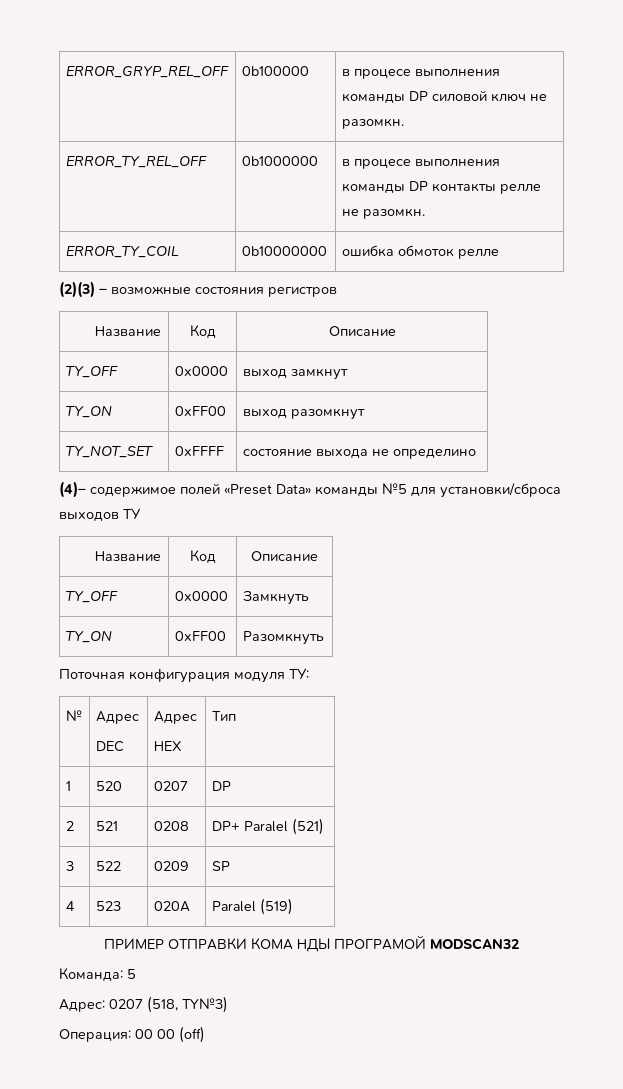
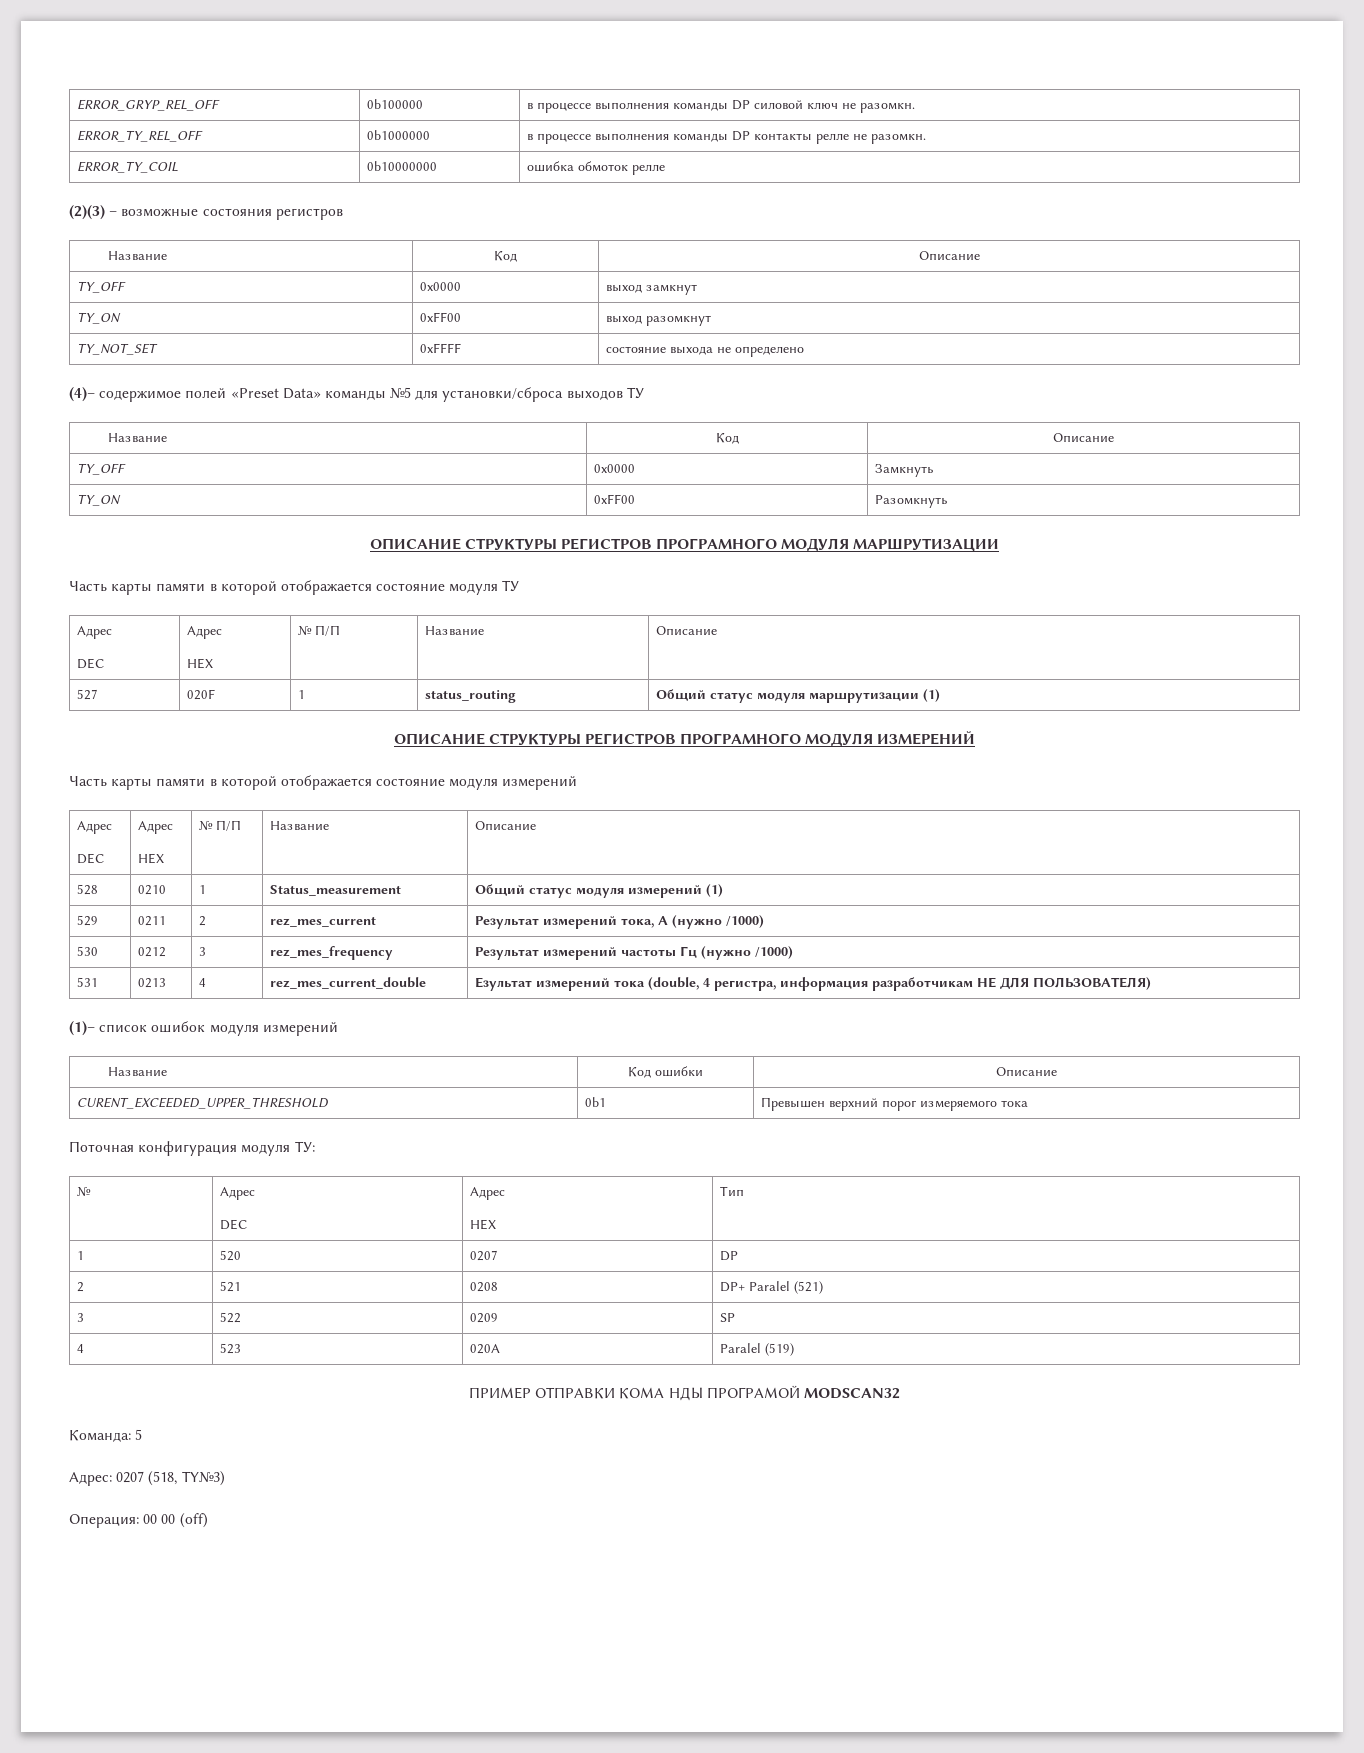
- ERROR_GRYP_REL_OFF | 0b100000 | в процесе выполнения команды DP силовой ключ не разомкн.
+ ERROR_GRYP_REL_OFF | 0b100000 | в процессе выполнения команды DP силовой ключ не разомкн.
- ERROR_TY_REL_OFF | 0b1000000 | в процесе выполнения команды DP контакты релле не разомкн.
+ ERROR_TY_REL_OFF | 0b1000000 | в процессе выполнения команды DP контакты релле не разомкн.
- TY_NOT_SET | 0xFFFF | состояние выхода не определино
+ TY_NOT_SET | 0xFFFF | состояние выхода не определено
+ ОПИСАНИЕ СТРУКТУРЫ РЕГИСТРОВ ПРОГРАМНОГО МОДУЛЯ МАРШРУТИЗАЦИИ
+ Часть карты памяти в которой отображается состояние модуля ТУ
+ Адрес
+ DEC | Адрес
+ HEX | № П/П | Название | Описание
+ 527 | 020F | 1 | status_routing | Общий статус модуля маршрутизации (1)
+ ОПИСАНИЕ СТРУКТУРЫ РЕГИСТРОВ ПРОГРАМНОГО МОДУЛЯ ИЗМЕРЕНИЙ
+ Часть карты памяти в которой отображается состояние модуля измерений
+ Адрес
+ DEC | Адрес
+ HEX | № П/П | Название | Описание
+ 528 | 0210 | 1 | Status_measurement | Общий статус модуля измерений (1)
+ 529 | 0211 | 2 | rez_mes_current | Результат измерений тока, А (нужно /1000)
+ 530 | 0212 | 3 | rez_mes_frequency | Результат измерений частоты Гц (нужно /1000)
+ 531 | 0213 | 4 | rez_mes_current_double | Езультат измерений тока (double, 4 регистра, информация разработчикам НЕ ДЛЯ ПОЛЬЗОВАТЕЛЯ)
+ (1)– список ошибок модуля измерений
+ Название | Код ошибки | Описание
+ CURENT_EXCEEDED_UPPER_THRESHOLD | 0b1 | Превышен верхний порог измеряемого тока

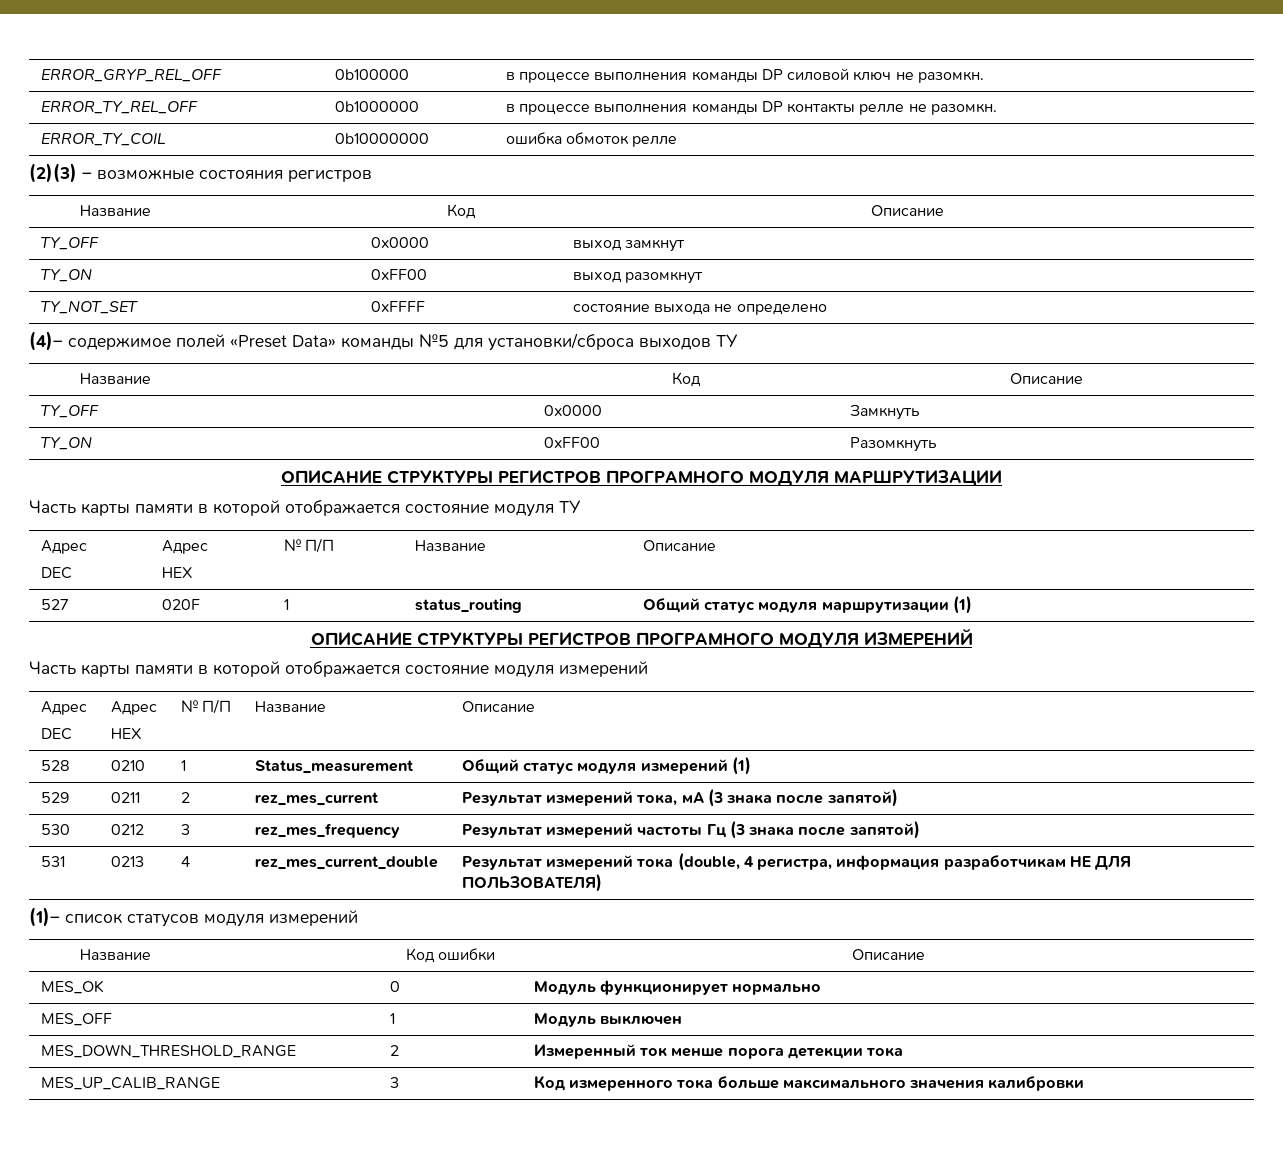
- 529 | 0211 | 2 | rez_mes_current | Результат измерений тока, А (нужно /1000)
+ 529 | 0211 | 2 | rez_mes_current | Результат измерений тока, мА (3 знака после запятой)
- 530 | 0212 | 3 | rez_mes_frequency | Результат измерений частоты Гц (нужно /1000)
+ 530 | 0212 | 3 | rez_mes_frequency | Результат измерений частоты Гц (3 знака после запятой)
- 531 | 0213 | 4 | rez_mes_current_double | Езультат измерений тока (double, 4 регистра, информация разработчикам НЕ ДЛЯ ПОЛЬЗОВАТЕЛЯ)
+ 531 | 0213 | 4 | rez_mes_current_double | Результат измерений тока (double, 4 регистра, информация разработчикам НЕ ДЛЯ ПОЛЬЗОВАТЕЛЯ)
- (1)– список ошибок модуля измерений
+ (1)– список статусов модуля измерений
- CURENT_EXCEEDED_UPPER_THRESHOLD | 0b1 | Превышен верхний порог измеряемого тока
- Поточная конфигурация модуля ТУ:
- № | Адрес
- DEC | Адрес
- HEX | Тип
- 1 | 520 | 0207 | DP
- 2 | 521 | 0208 | DP+ Paralel (521)
- 3 | 522 | 0209 | SP
- 4 | 523 | 020A | Paralel (519)
- ПРИМЕР ОТПРАВКИ КОМА НДЫ ПРОГРАМОЙ MODSCAN32
- Команда: 5
- Адрес: 0207 (518, TY№3)
- Операция: 00 00 (off)
+ MES_OK | 0 | Модуль функционирует нормально
+ MES_OFF | 1 | Модуль выключен
+ MES_DOWN_THRESHOLD_RANGE | 2 | Измеренный ток менше порога детекции тока
+ MES_UP_CALIB_RANGE | 3 | Код измеренного тока больше максимального значения калибровки

